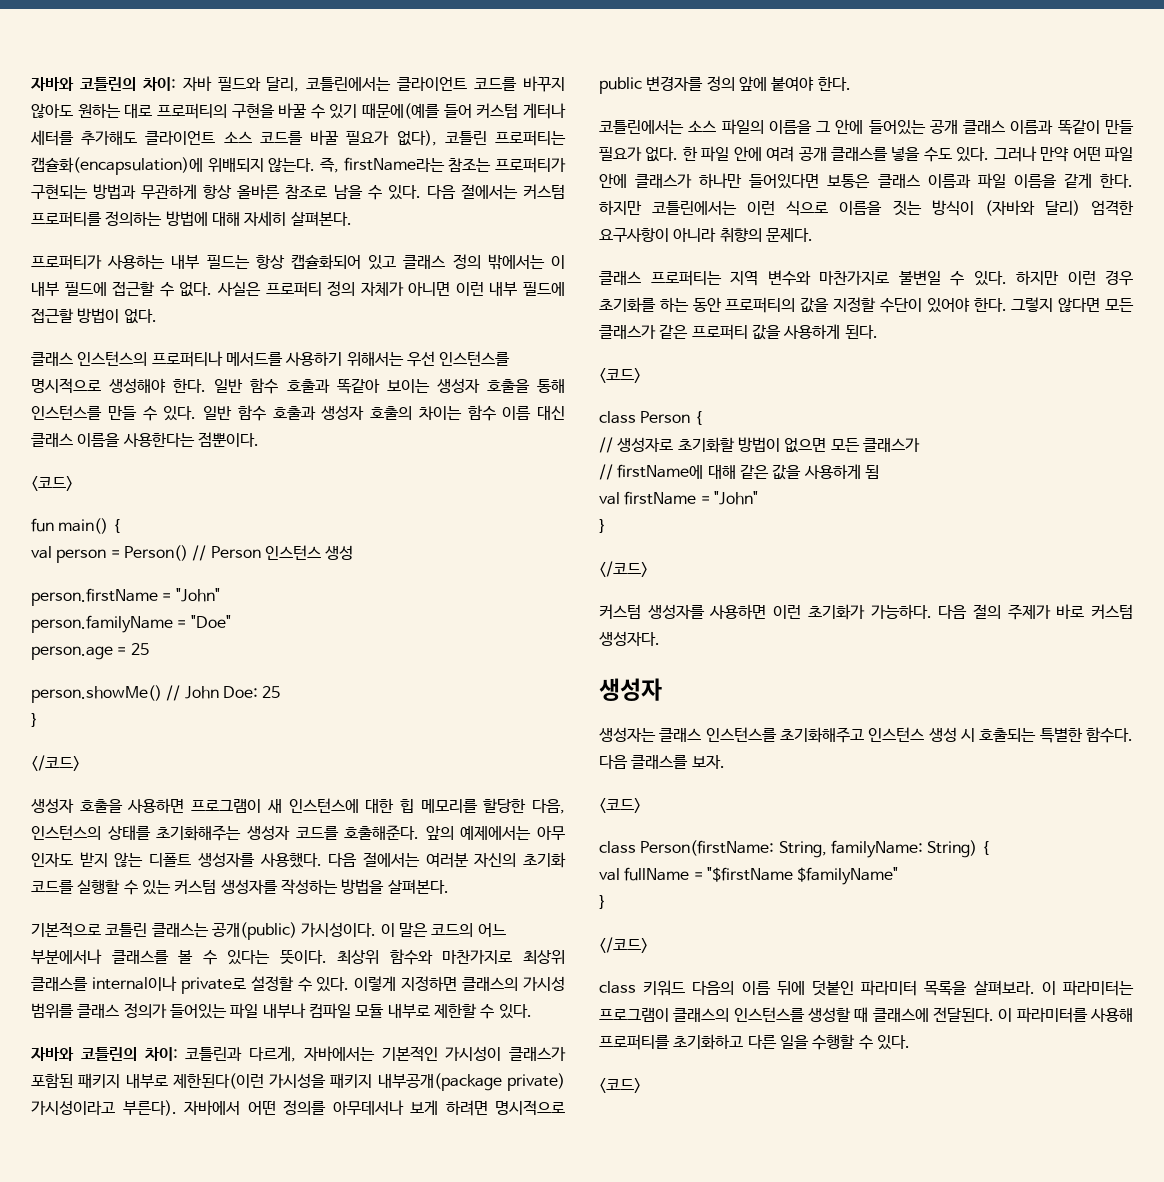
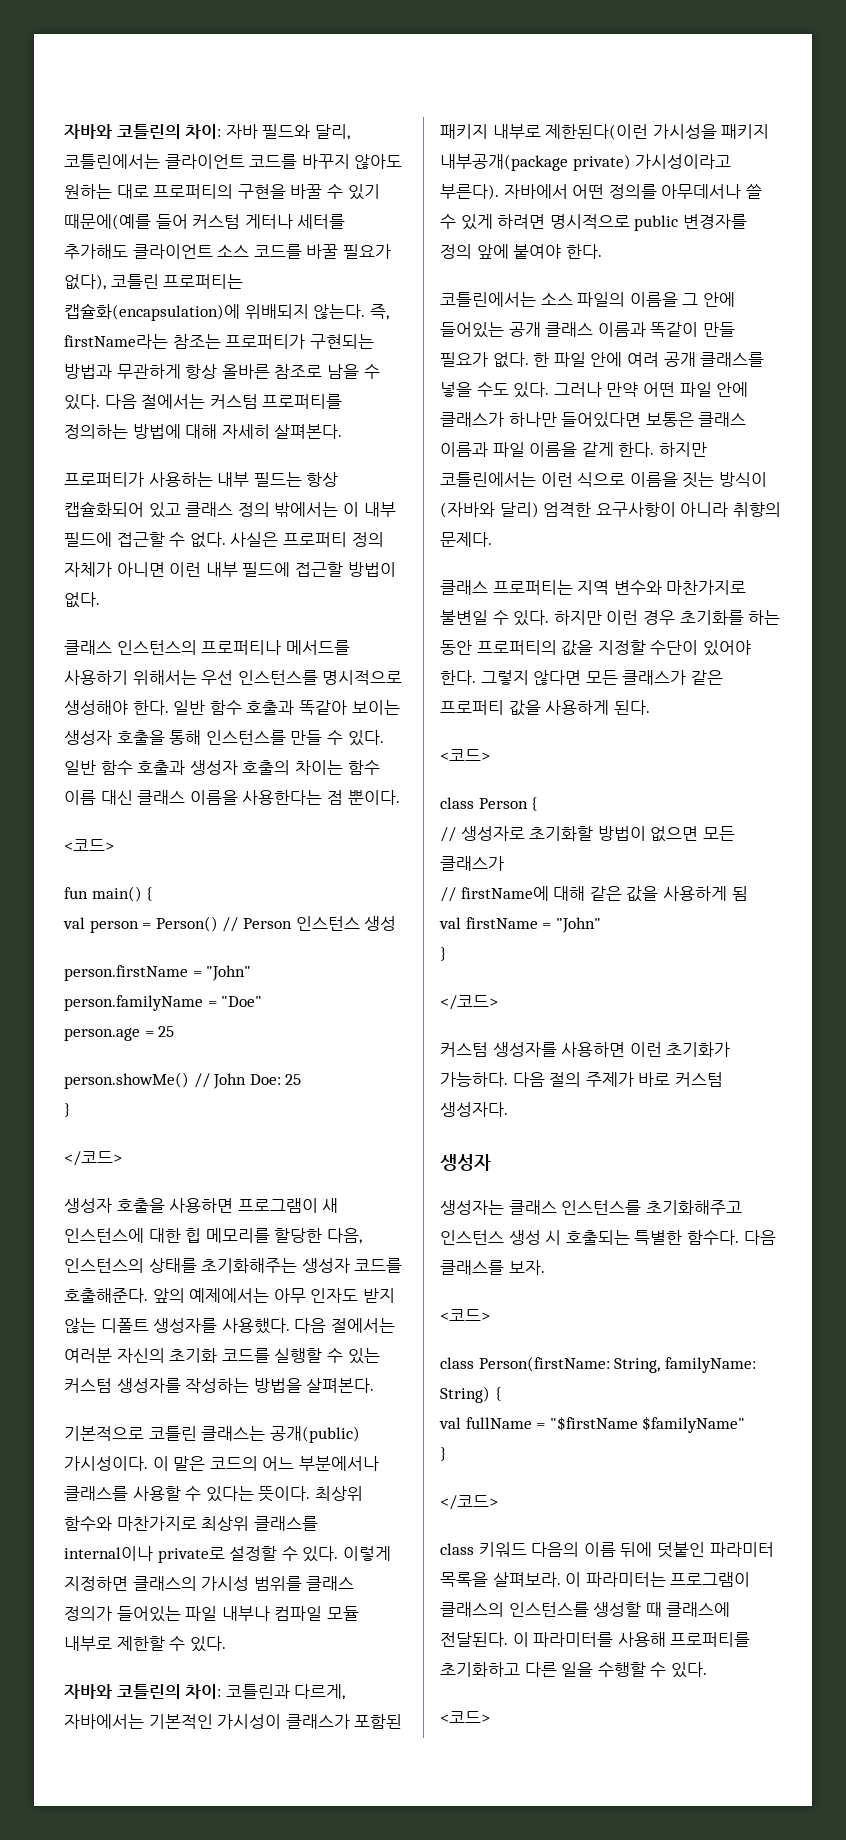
- 일반 함수 호출과 생성자 호출의 차이는 함수 이름 대신 클래스 이름을 사용한다는 점뿐이다.
+ 일반 함수 호출과 생성자 호출의 차이는 함수 이름 대신 클래스 이름을 사용한다는 점 뿐이다.
- 이 말은 코드의 어느 부분에서나 클래스를 볼 수 있다는 뜻이다.
+ 이 말은 코드의 어느 부분에서나 클래스를 사용할 수 있다는 뜻이다.
- 자바에서 어떤 정의를 아무데서나 보게 하려면 명시적으로 public 변경자를 정의 앞에 붙여야 한다.
+ 자바에서 어떤 정의를 아무데서나 쓸 수 있게 하려면 명시적으로 public 변경자를 정의 앞에 붙여야 한다.

